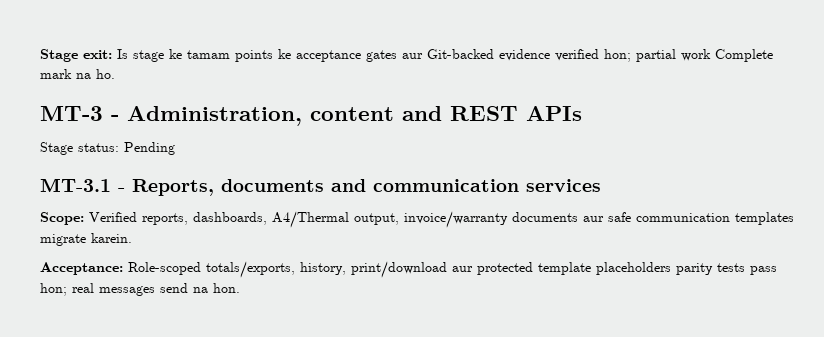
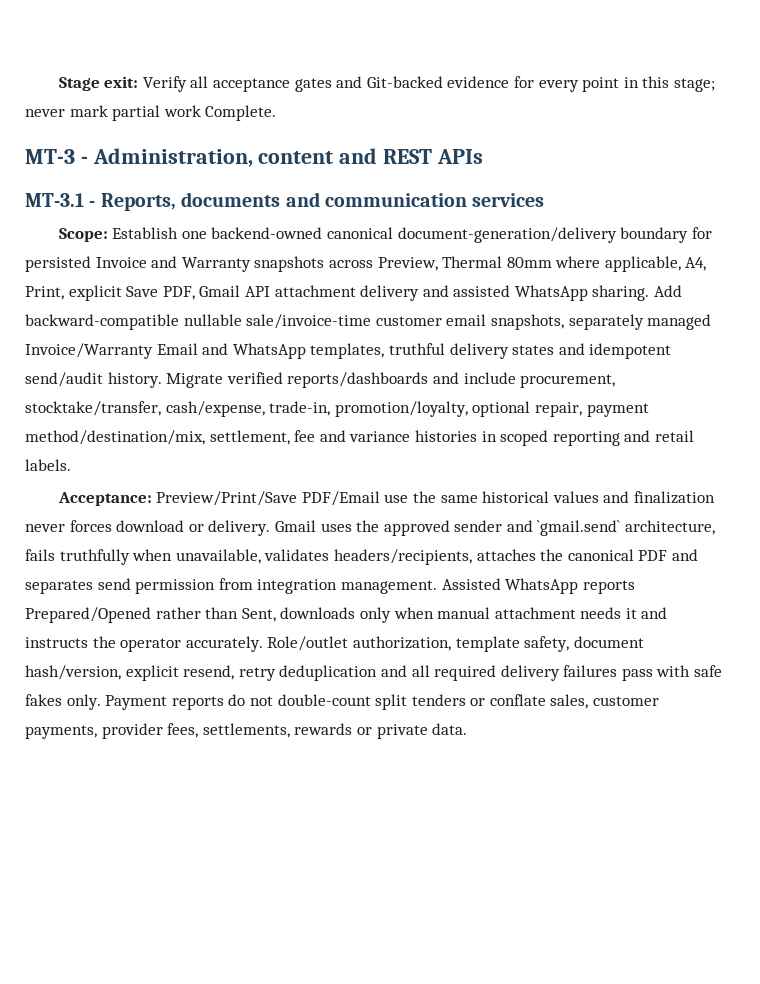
- Stage exit: Is stage ke tamam points ke acceptance gates aur Git-backed evidence verified hon; partial work Complete mark na ho.
+ Stage exit: Verify all acceptance gates and Git-backed evidence for every point in this stage; never mark partial work Complete.
- Stage status: Pending
- Scope: Verified reports, dashboards, A4/Thermal output, invoice/warranty documents aur safe communication templates migrate karein.
- Acceptance: Role-scoped totals/exports, history, print/download aur protected template placeholders parity tests pass hon; real messages send na hon.
+ Scope: Establish one backend-owned canonical document-generation/delivery boundary for persisted Invoice and Warranty snapshots across Preview, Thermal 80mm where applicable, A4, Print, explicit Save PDF, Gmail API attachment delivery and assisted WhatsApp sharing. Add backward-compatible nullable sale/invoice-time customer email snapshots, separately managed Invoice/Warranty Email and WhatsApp templates, truthful delivery states and idempotent send/audit history. Migrate verified reports/dashboards and include procurement, stocktake/transfer, cash/expense, trade-in, promotion/loyalty, optional repair, payment method/destination/mix, settlement, fee and variance histories in scoped reporting and retail labels.
+ Acceptance: Preview/Print/Save PDF/Email use the same historical values and finalization never forces download or delivery. Gmail uses the approved sender and `gmail.send` architecture, fails truthfully when unavailable, validates headers/recipients, attaches the canonical PDF and separates send permission from integration management. Assisted WhatsApp reports Prepared/Opened rather than Sent, downloads only when manual attachment needs it and instructs the operator accurately. Role/outlet authorization, template safety, document hash/version, explicit resend, retry deduplication and all required delivery failures pass with safe fakes only. Payment reports do not double-count split tenders or conflate sales, customer payments, provider fees, settlements, rewards or private data.

